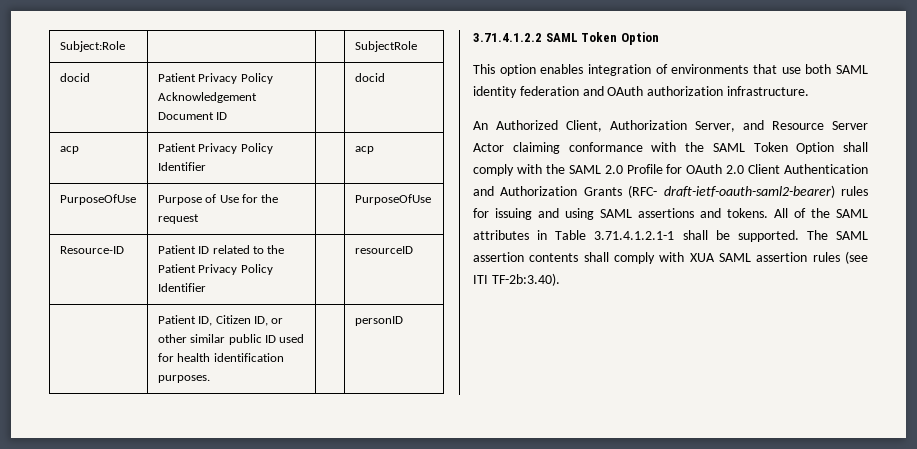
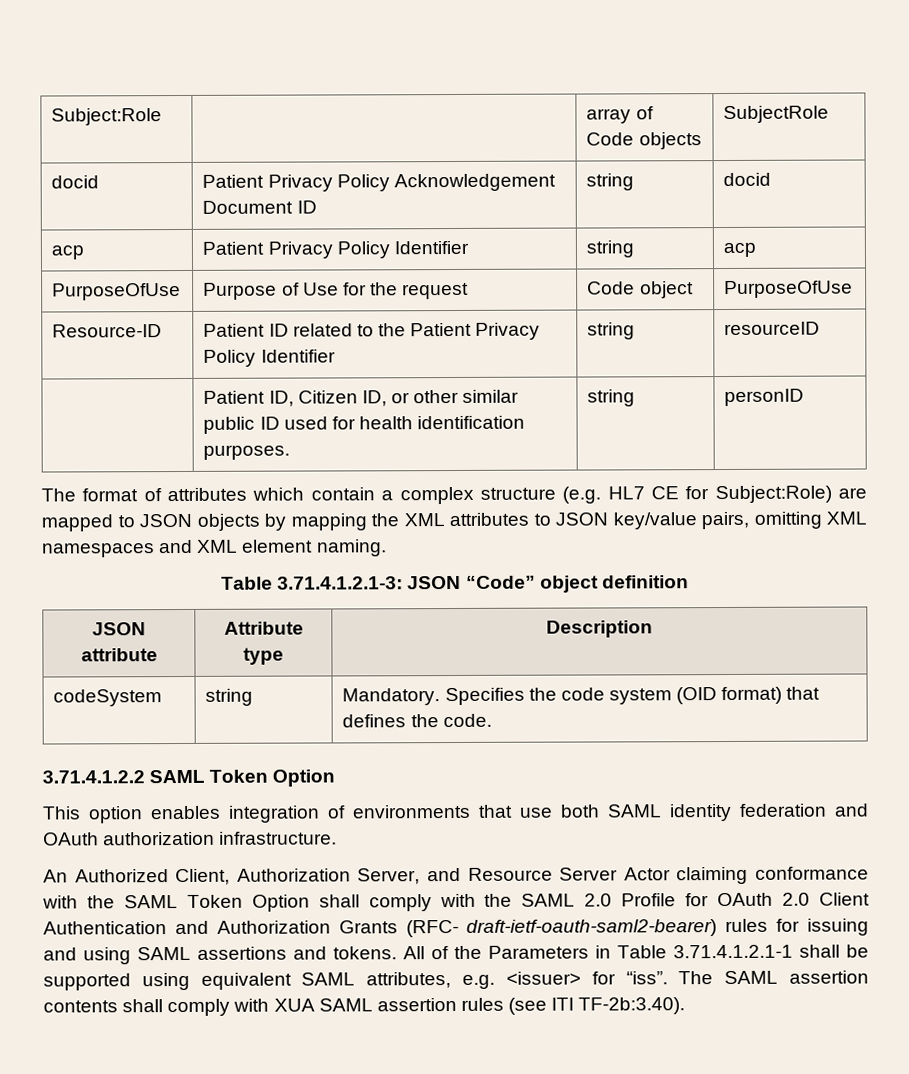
- Subject:Role | | | SubjectRole
+ Subject:Role | | array of Code objects | SubjectRole
- docid | Patient Privacy Policy Acknowledgement Document ID | | docid
+ docid | Patient Privacy Policy Acknowledgement Document ID | string | docid
- acp | Patient Privacy Policy Identifier | | acp
+ acp | Patient Privacy Policy Identifier | string | acp
- PurposeOfUse | Purpose of Use for the request | | PurposeOfUse
+ PurposeOfUse | Purpose of Use for the request | Code object | PurposeOfUse
- Resource-ID | Patient ID related to the Patient Privacy Policy Identifier | | resourceID
+ Resource-ID | Patient ID related to the Patient Privacy Policy Identifier | string | resourceID
- | Patient ID, Citizen ID, or other similar public ID used for health identification purposes. | | personID
+ | Patient ID, Citizen ID, or other similar public ID used for health identification purposes. | string | personID
+ The format of attributes which contain a complex structure (e.g. HL7 CE for Subject:Role) are mapped to JSON objects by mapping the XML attributes to JSON key/value pairs, omitting XML namespaces and XML element naming.
+ Table 3.71.4.1.2.1-3: JSON “Code” object definition
+ JSON attribute | Attribute type | Description
+ codeSystem | string | Mandatory. Specifies the code system (OID format) that defines the code.
- All of the SAML attributes in Table 3.71.4.1.2.1-1 shall be supported.
+ All of the Parameters in Table 3.71.4.1.2.1-1 shall be supported using equivalent SAML attributes, e.g. <issuer> for “iss”.

